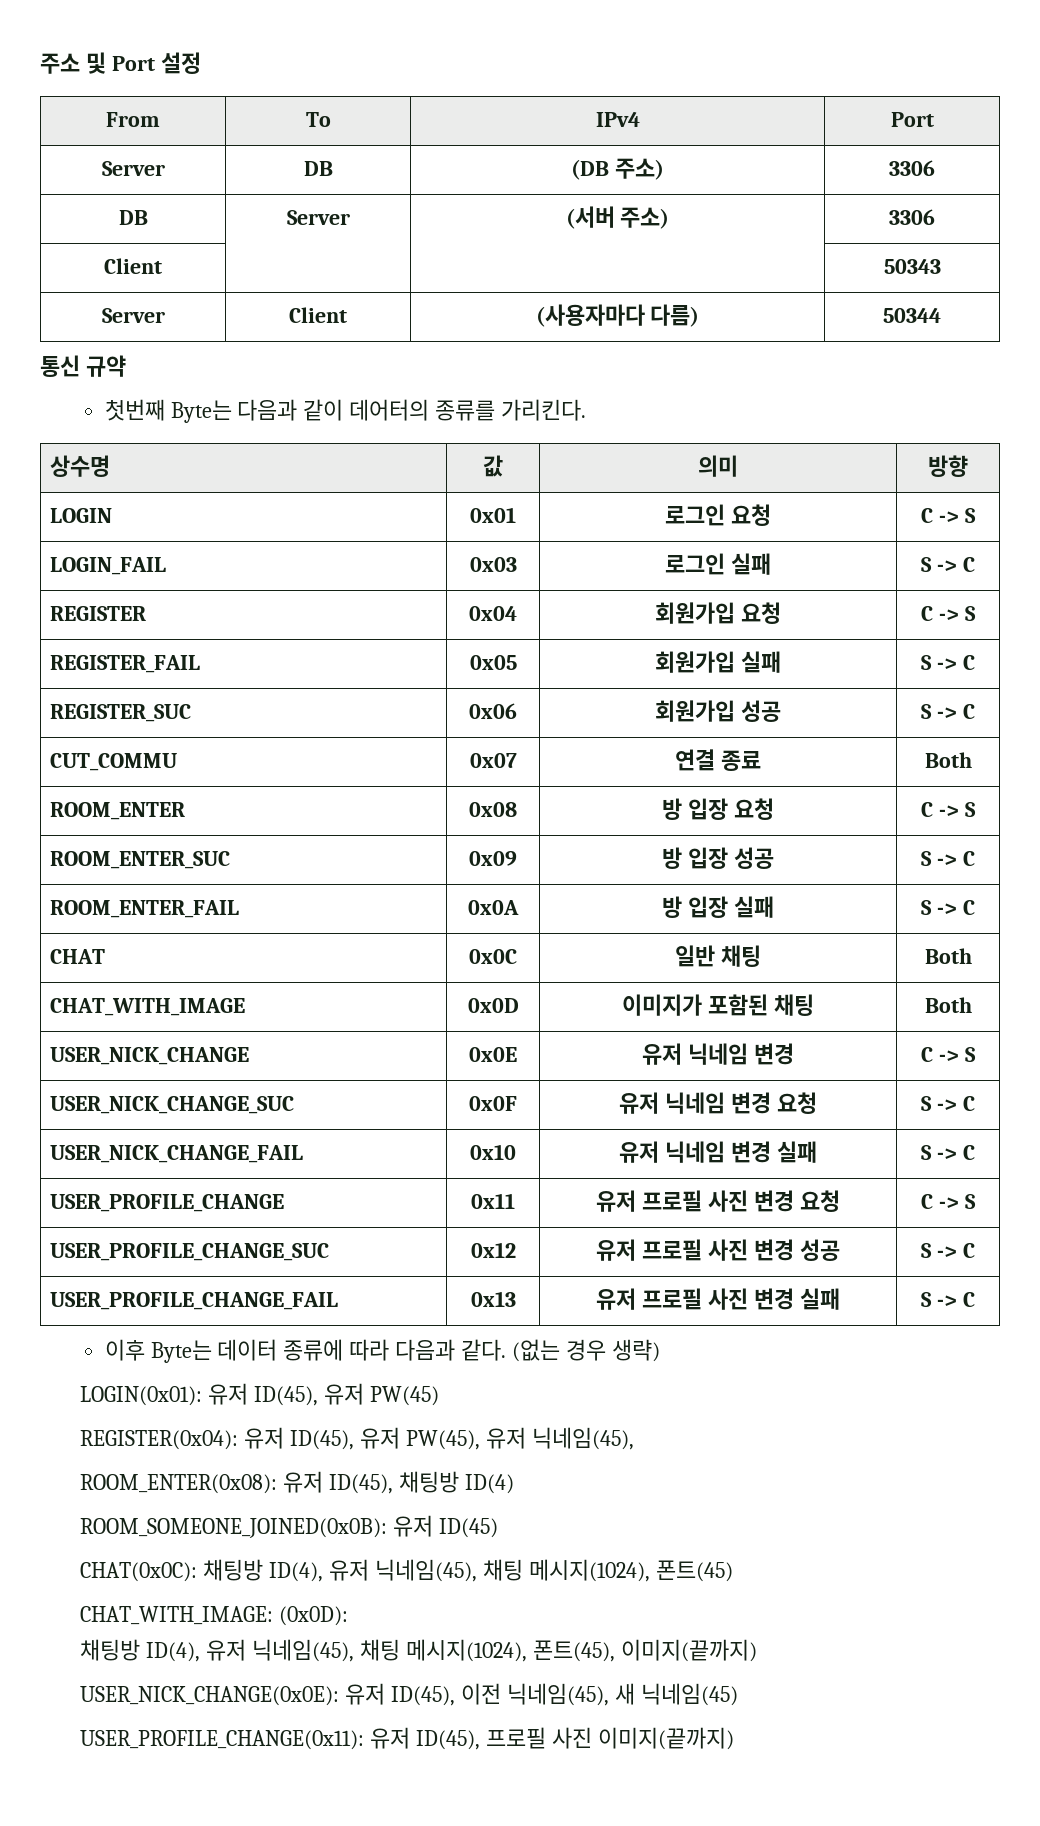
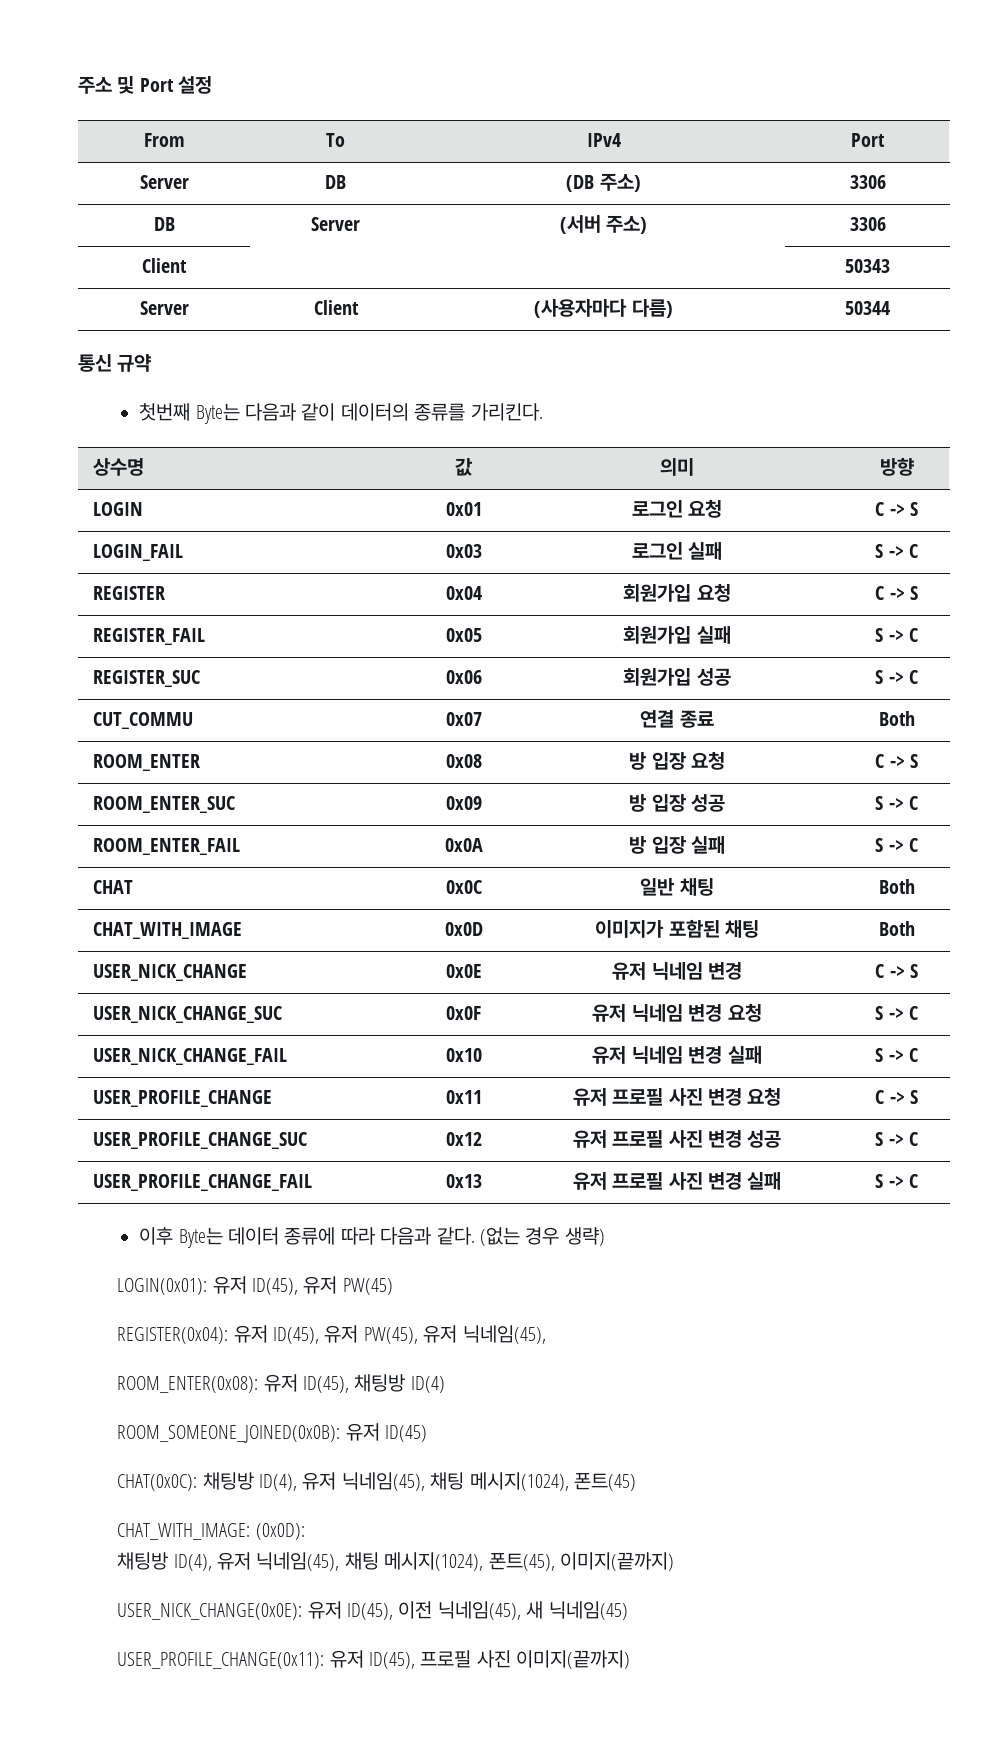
- 첫번째 Byte는 다음과 같이 데어터의 종류를 가리킨다.
+ 첫번째 Byte는 다음과 같이 데이터의 종류를 가리킨다.

